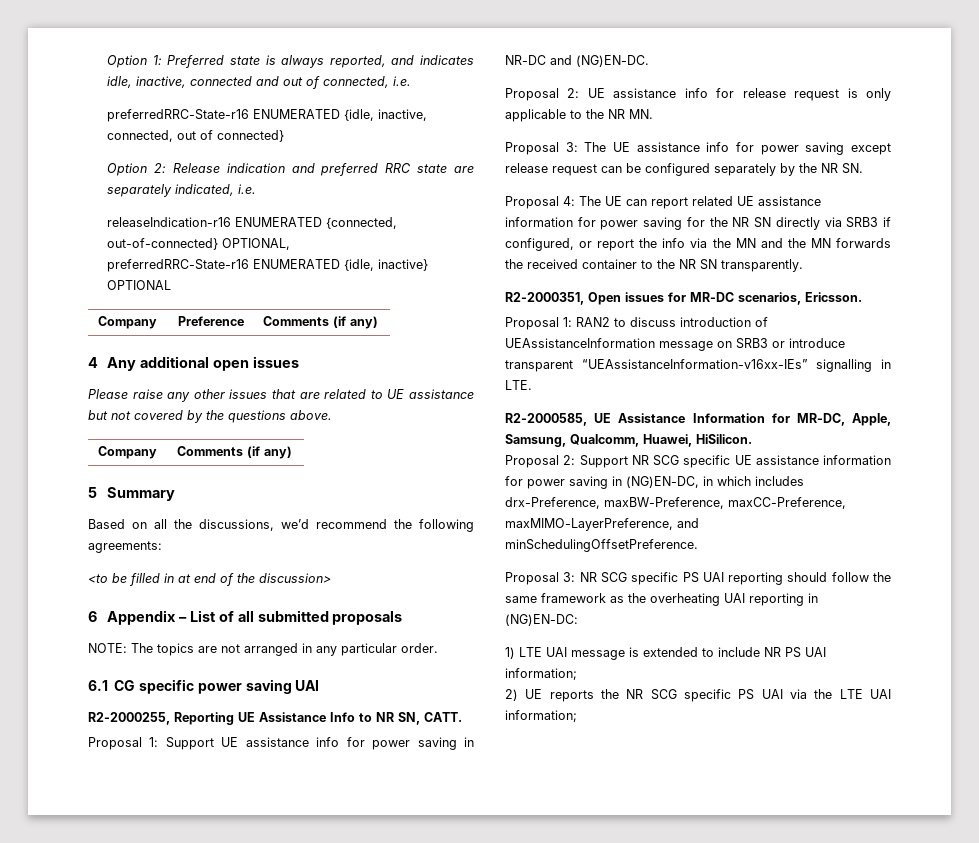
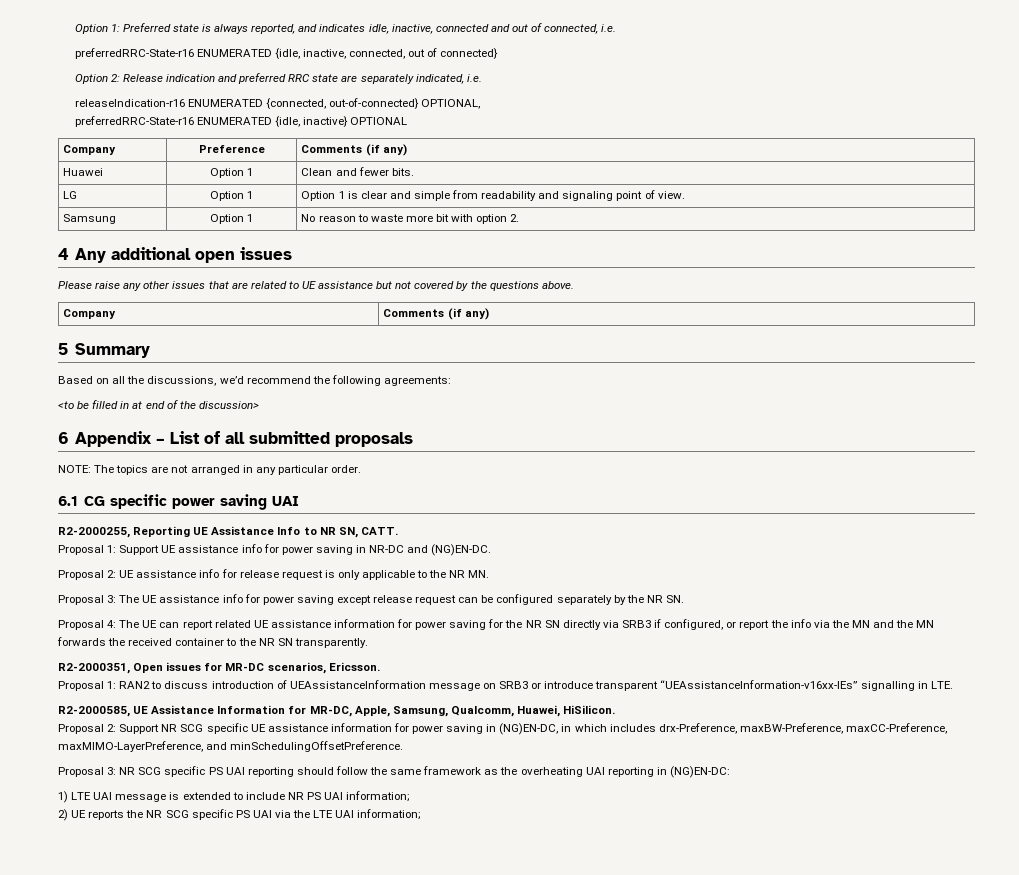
+ Huawei | Option 1 | Clean and fewer bits.
+ LG | Option 1 | Option 1 is clear and simple from readability and signaling point of view.
+ Samsung | Option 1 | No reason to waste more bit with option 2.

